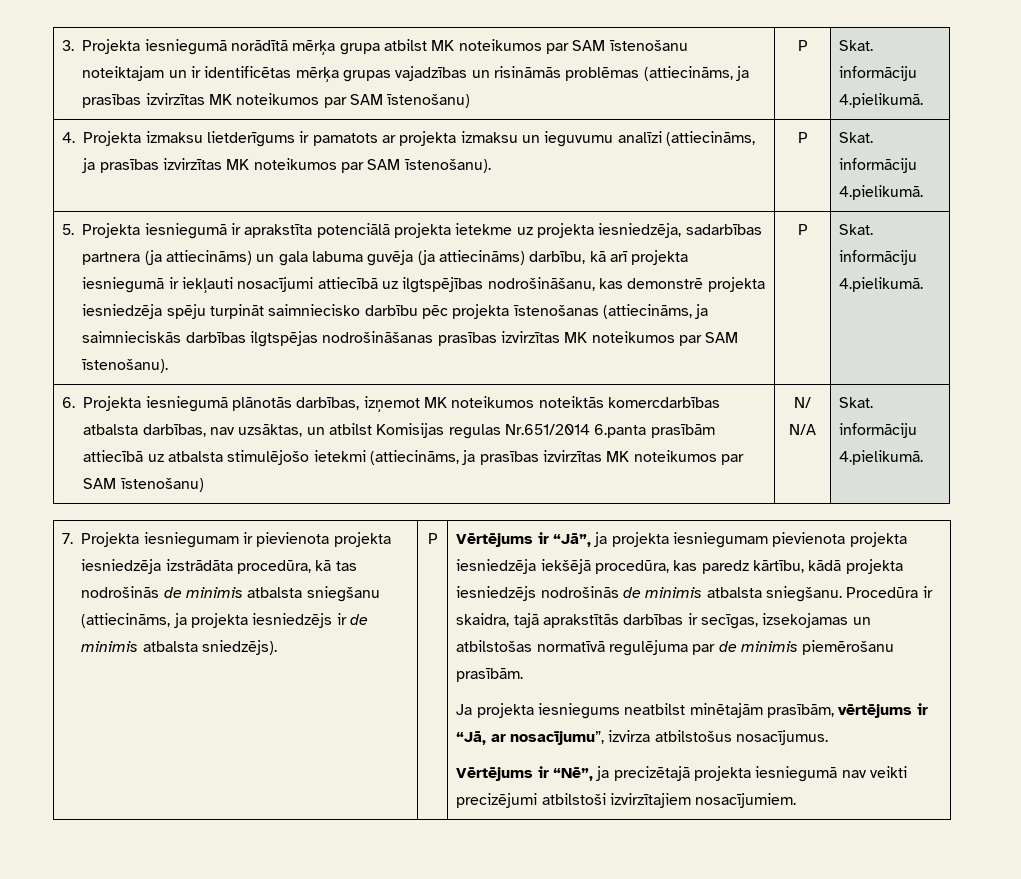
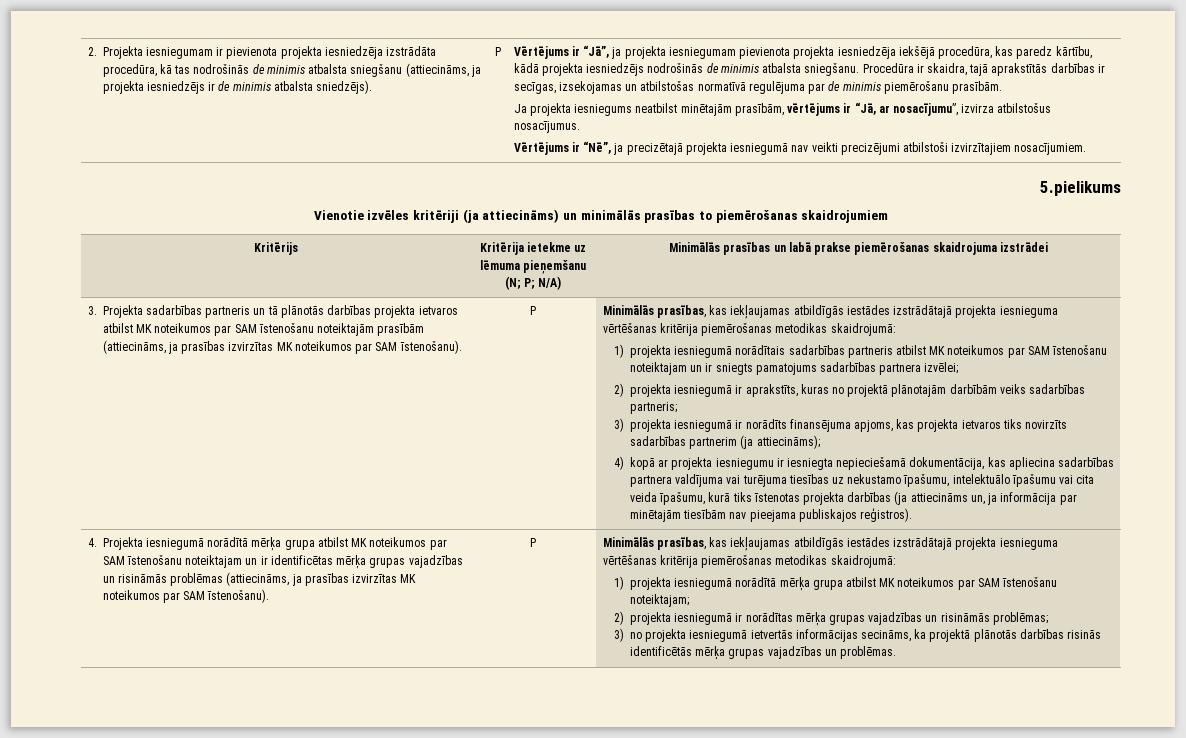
- 3. Projekta iesniegumā norādītā mērķa grupa atbilst MK noteikumos par SAM īstenošanu noteiktajam un ir identificētas mērķa grupas vajadzības un risināmās problēmas (attiecināms, ja prasības izvirzītas MK noteikumos par SAM īstenošanu) | P | Skat. informāciju 4.pielikumā.
- 4. Projekta izmaksu lietderīgums ir pamatots ar projekta izmaksu un ieguvumu analīzi (attiecināms, ja prasības izvirzītas MK noteikumos par SAM īstenošanu). | P | Skat. informāciju 4.pielikumā.
- 5. Projekta iesniegumā ir aprakstīta potenciālā projekta ietekme uz projekta iesniedzēja, sadarbības partnera (ja attiecināms) un gala labuma guvēja (ja attiecināms) darbību, kā arī projekta iesniegumā ir iekļauti nosacījumi attiecībā uz ilgtspējības nodrošināšanu, kas demonstrē projekta iesniedzēja spēju turpināt saimniecisko darbību pēc projekta īstenošanas (attiecināms, ja saimnieciskās darbības ilgtspējas nodrošināšanas prasības izvirzītas MK noteikumos par SAM īstenošanu). | P | Skat. informāciju 4.pielikumā.
- 6. Projekta iesniegumā plānotās darbības, izņemot MK noteikumos noteiktās komercdarbības atbalsta darbības, nav uzsāktas, un atbilst Komisijas regulas Nr.651/2014 6.panta prasībām attiecībā uz atbalsta stimulējošo ietekmi (attiecināms, ja prasības izvirzītas MK noteikumos par SAM īstenošanu) | N/ N/A | Skat. informāciju 4.pielikumā.
- 7. Projekta iesniegumam ir pievienota projekta iesniedzēja izstrādāta procedūra, kā tas nodrošinās de minimis atbalsta sniegšanu (attiecināms, ja projekta iesniedzējs ir de minimis atbalsta sniedzējs).
+ 2. Projekta iesniegumam ir pievienota projekta iesniedzēja izstrādāta procedūra, kā tas nodrošinās de minimis atbalsta sniegšanu (attiecināms, ja projekta iesniedzējs ir de minimis atbalsta sniedzējs).
+ 5.pielikums
+ Vienotie izvēles kritēriji (ja attiecināms) un minimālās prasības to piemērošanas skaidrojumiem
+ Kritērijs | Kritērija ietekme uz lēmuma pieņemšanu (N; P; N/A) | Minimālās prasības un labā prakse piemērošanas skaidrojuma izstrādei
+ 3. Projekta sadarbības partneris un tā plānotās darbības projekta ietvaros atbilst MK noteikumos par SAM īstenošanu noteiktajām prasībām (attiecināms, ja prasības izvirzītas MK noteikumos par SAM īstenošanu). | P | Minimālās prasības, kas iekļaujamas atbildīgās iestādes izstrādātajā projekta iesnieguma vērtēšanas kritērija piemērošanas metodikas skaidrojumā:
+ 1) projekta iesniegumā norādītais sadarbības partneris atbilst MK noteikumos par SAM īstenošanu noteiktajam un ir sniegts pamatojums sadarbības partnera izvēlei;
+ 2) projekta iesniegumā ir aprakstīts, kuras no projektā plānotajām darbībām veiks sadarbības partneris;
+ 3) projekta iesniegumā ir norādīts finansējuma apjoms, kas projekta ietvaros tiks novirzīts sadarbības partnerim (ja attiecināms);
+ 4) kopā ar projekta iesniegumu ir iesniegta nepieciešamā dokumentācija, kas apliecina sadarbības partnera valdījuma vai turējuma tiesības uz nekustamo īpašumu, intelektuālo īpašumu vai cita veida īpašumu, kurā tiks īstenotas projekta darbības (ja attiecināms un, ja informācija par minētajām tiesībām nav pieejama publiskajos reģistros).
+ 4. Projekta iesniegumā norādītā mērķa grupa atbilst MK noteikumos par SAM īstenošanu noteiktajam un ir identificētas mērķa grupas vajadzības un risināmās problēmas (attiecināms, ja prasības izvirzītas MK noteikumos par SAM īstenošanu). | P | Minimālās prasības, kas iekļaujamas atbildīgās iestādes izstrādātajā projekta iesnieguma vērtēšanas kritērija piemērošanas metodikas skaidrojumā:
+ 1) projekta iesniegumā norādītā mērķa grupa atbilst MK noteikumos par SAM īstenošanu noteiktajam;
+ 2) projekta iesniegumā ir norādītas mērķa grupas vajadzības un risināmās problēmas;
+ 3) no projekta iesniegumā ietvertās informācijas secināms, ka projektā plānotās darbības risinās identificētās mērķa grupas vajadzības un problēmas.

